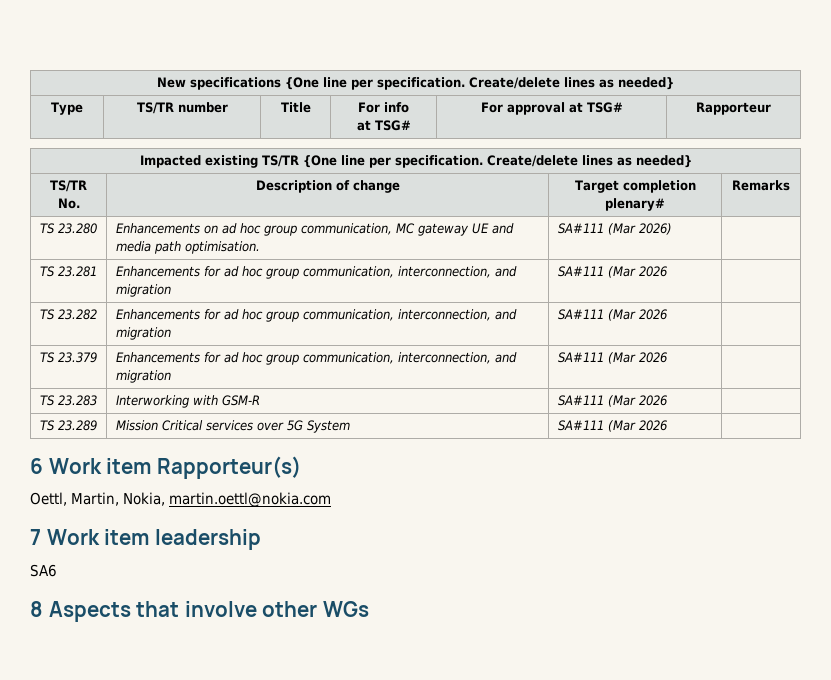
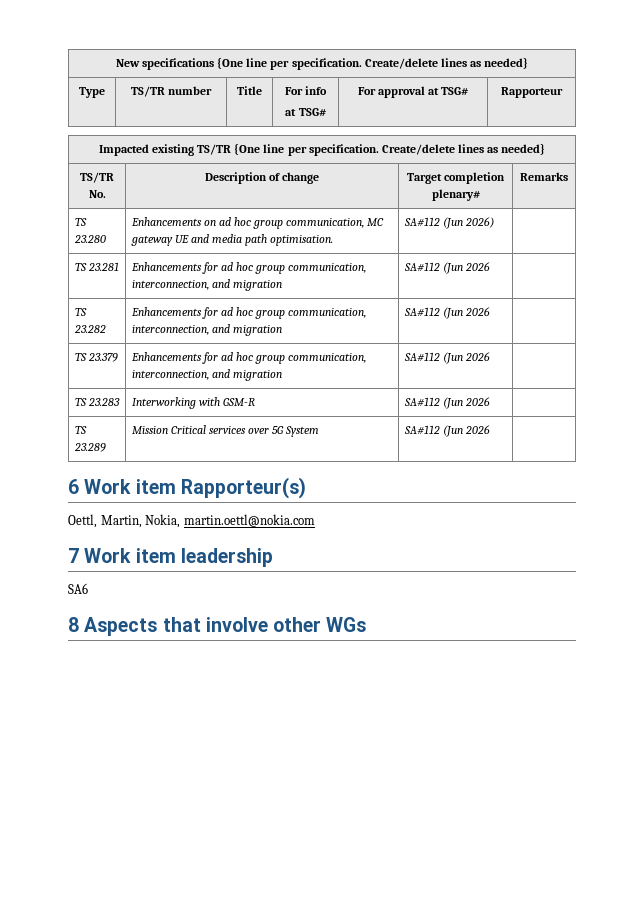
- TS 23.280 | Enhancements on ad hoc group communication, MC gateway UE and media path optimisation. | SA#111 (Mar 2026) |
+ TS 23.280 | Enhancements on ad hoc group communication, MC gateway UE and media path optimisation. | SA#112 (Jun 2026) |
- TS 23.281 | Enhancements for ad hoc group communication, interconnection, and migration | SA#111 (Mar 2026 |
+ TS 23.281 | Enhancements for ad hoc group communication, interconnection, and migration | SA#112 (Jun 2026 |
- TS 23.282 | Enhancements for ad hoc group communication, interconnection, and migration | SA#111 (Mar 2026 |
+ TS 23.282 | Enhancements for ad hoc group communication, interconnection, and migration | SA#112 (Jun 2026 |
- TS 23.379 | Enhancements for ad hoc group communication, interconnection, and migration | SA#111 (Mar 2026 |
+ TS 23.379 | Enhancements for ad hoc group communication, interconnection, and migration | SA#112 (Jun 2026 |
- TS 23.283 | Interworking with GSM-R | SA#111 (Mar 2026 |
+ TS 23.283 | Interworking with GSM-R | SA#112 (Jun 2026 |
- TS 23.289 | Mission Critical services over 5G System | SA#111 (Mar 2026 |
+ TS 23.289 | Mission Critical services over 5G System | SA#112 (Jun 2026 |

